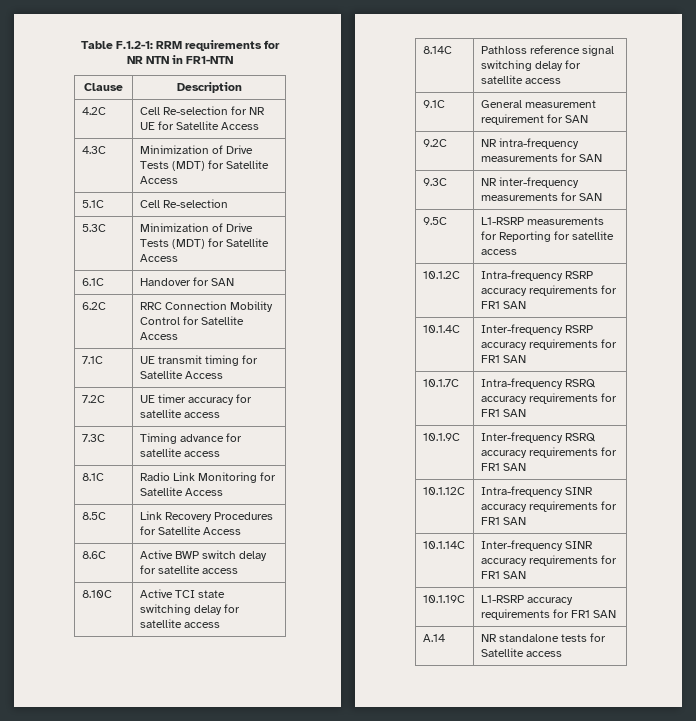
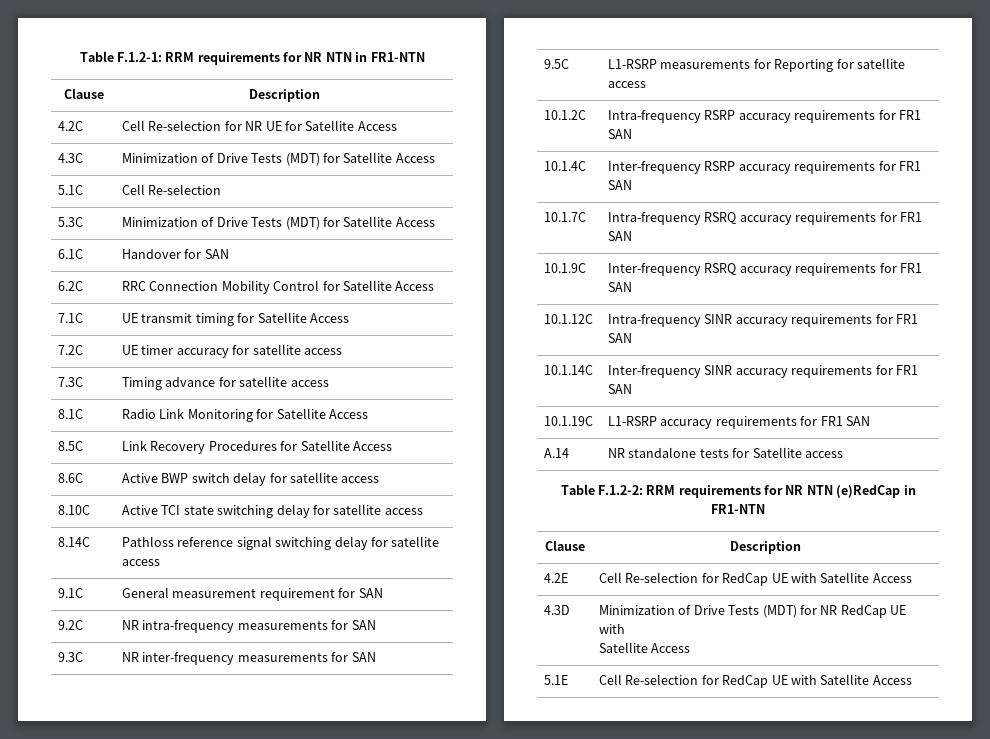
+ Table F.1.2-2: RRM requirements for NR NTN (e)RedCap in FR1-NTN
+ Clause | Description
+ 4.2E | Cell Re-selection for RedCap UE with Satellite Access
+ 4.3D | Minimization of Drive Tests (MDT) for NR RedCap UE with
+ Satellite Access
+ 5.1E | Cell Re-selection for RedCap UE with Satellite Access

